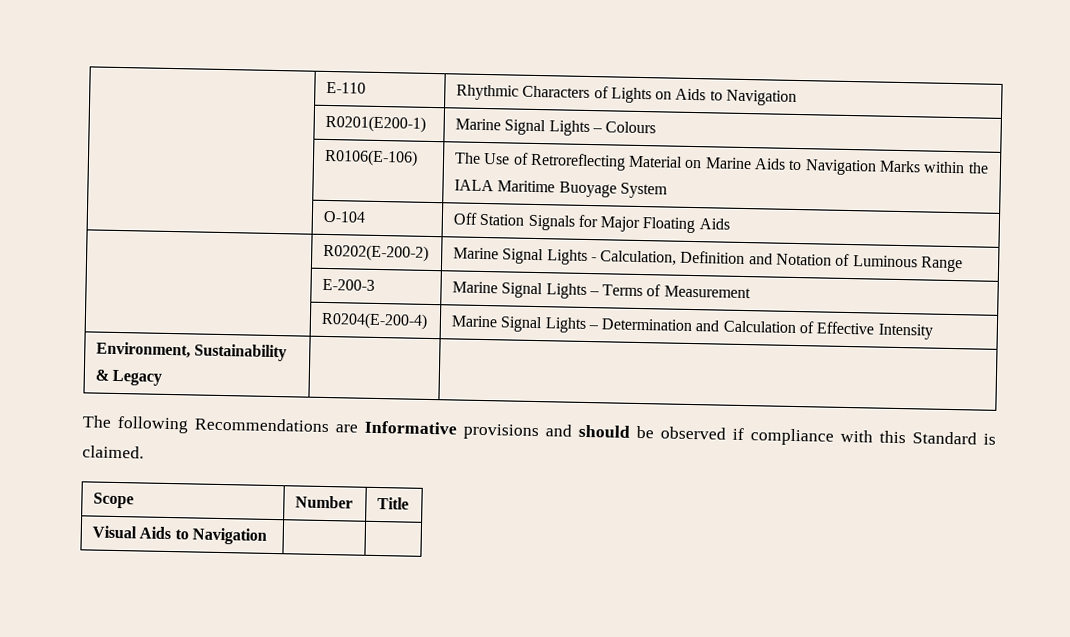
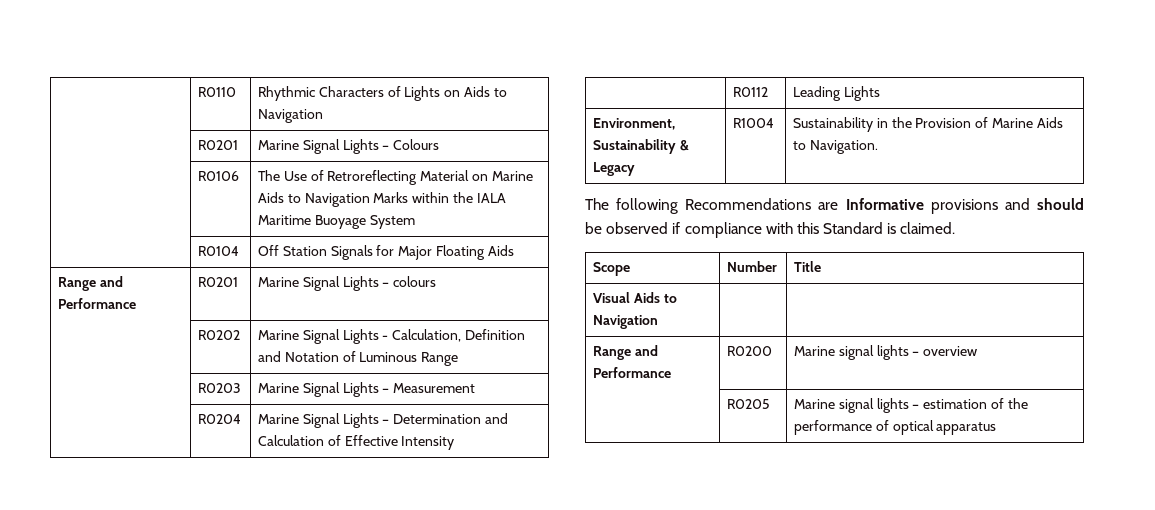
- | E-110 | Rhythmic Characters of Lights on Aids to Navigation
+ | R0110 | Rhythmic Characters of Lights on Aids to Navigation
- | R0201(E200-1) | Marine Signal Lights – Colours
+ | R0201 | Marine Signal Lights – Colours
- | R0106(E-106) | The Use of Retroreflecting Material on Marine Aids to Navigation Marks within the IALA Maritime Buoyage System
+ | R0106 | The Use of Retroreflecting Material on Marine Aids to Navigation Marks within the IALA Maritime Buoyage System
- | O-104 | Off Station Signals for Major Floating Aids
+ | R0104 | Off Station Signals for Major Floating Aids
- | R0202(E-200-2) | Marine Signal Lights - Calculation, Definition and Notation of Luminous Range
+ Range and Performance | R0201 | Marine Signal Lights – colours
+ | R0202 | Marine Signal Lights - Calculation, Definition and Notation of Luminous Range
- | E-200-3 | Marine Signal Lights – Terms of Measurement
+ | R0203 | Marine Signal Lights – Measurement
- | R0204(E-200-4) | Marine Signal Lights – Determination and Calculation of Effective Intensity
+ | R0204 | Marine Signal Lights – Determination and Calculation of Effective Intensity
+ | R0112 | Leading Lights
- Environment, Sustainability & Legacy | |
+ Environment, Sustainability & Legacy | R1004 | Sustainability in the Provision of Marine Aids to Navigation.
+ Range and Performance | R0200 | Marine signal lights – overview
+ | R0205 | Marine signal lights – estimation of the performance of optical apparatus

